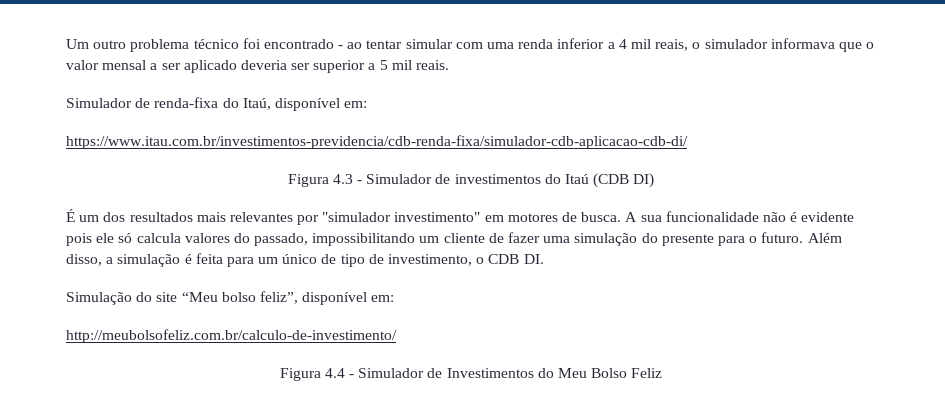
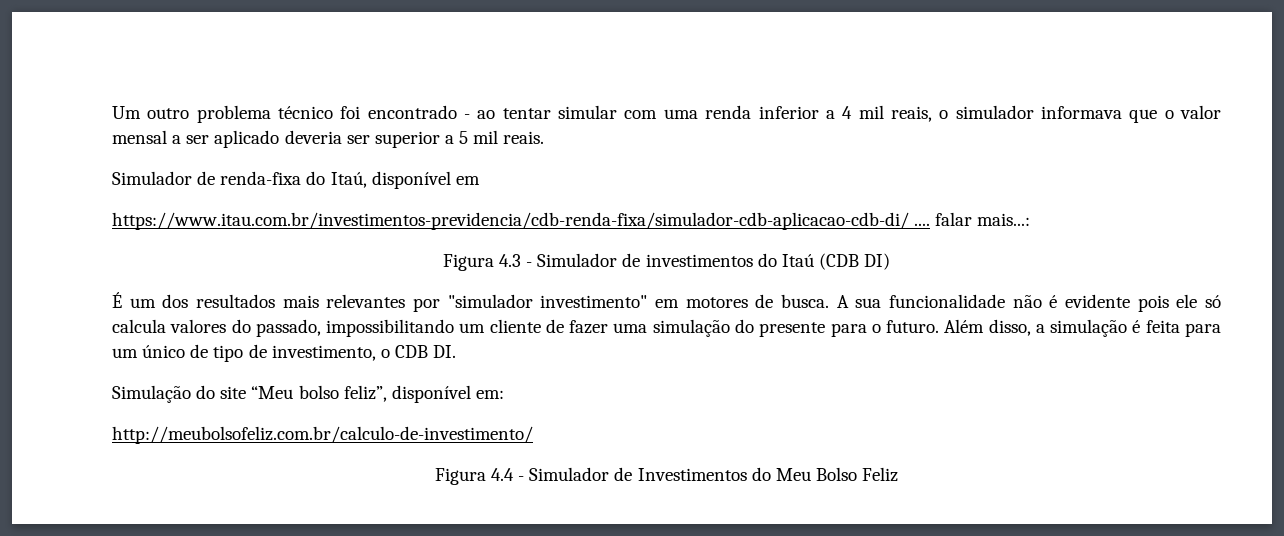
- Simulador de renda-fixa do Itaú, disponível em:
+ Simulador de renda-fixa do Itaú, disponível em
- https://www.itau.com.br/investimentos-previdencia/cdb-renda-fixa/simulador-cdb-aplicacao-cdb-di/
+ https://www.itau.com.br/investimentos-previdencia/cdb-renda-fixa/simulador-cdb-aplicacao-cdb-di/ .... falar mais...:

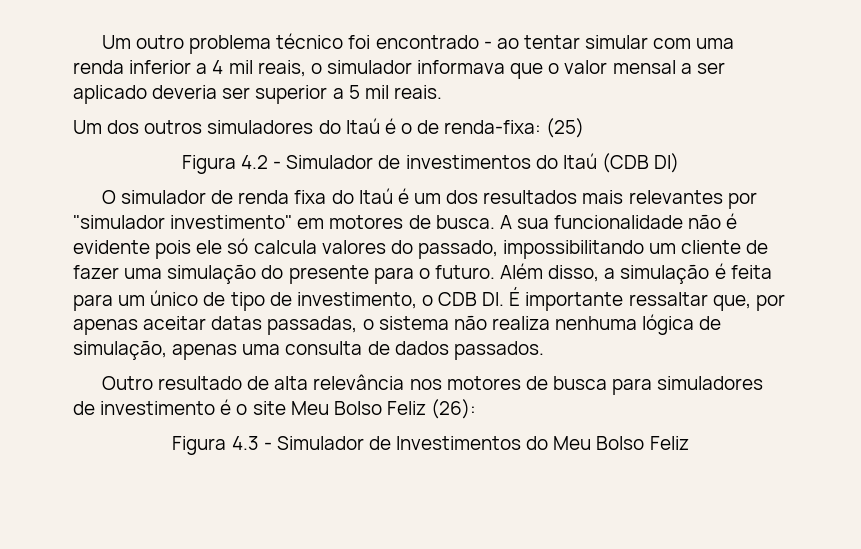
- Simulador de renda-fixa do Itaú, disponível em
- https://www.itau.com.br/investimentos-previdencia/cdb-renda-fixa/simulador-cdb-aplicacao-cdb-di/ .... falar mais...:
- Figura 4.3 - Simulador de investimentos do Itaú (CDB DI)
+ Um dos outros simuladores do Itaú é o de renda-fixa: (25)
+ Figura 4.2 - Simulador de investimentos do Itaú (CDB DI)
- É um dos resultados mais relevantes por "simulador investimento" em motores de busca.
+ O simulador de renda fixa do Itaú é um dos resultados mais relevantes por "simulador investimento" em motores de busca.
- Além disso, a simulação é feita para um único de tipo de investimento, o CDB DI.
- Simulação do site “Meu bolso feliz”, disponível em:
- http://meubolsofeliz.com.br/calculo-de-investimento/
- Figura 4.4 - Simulador de Investimentos do Meu Bolso Feliz
+ Além disso, a simulação é feita para um único de tipo de investimento, o CDB DI. É importante ressaltar que, por apenas aceitar datas passadas, o sistema não realiza nenhuma lógica de simulação, apenas uma consulta de dados passados.
+ Outro resultado de alta relevância nos motores de busca para simuladores de investimento é o site Meu Bolso Feliz (26):
+ Figura 4.3 - Simulador de Investimentos do Meu Bolso Feliz

